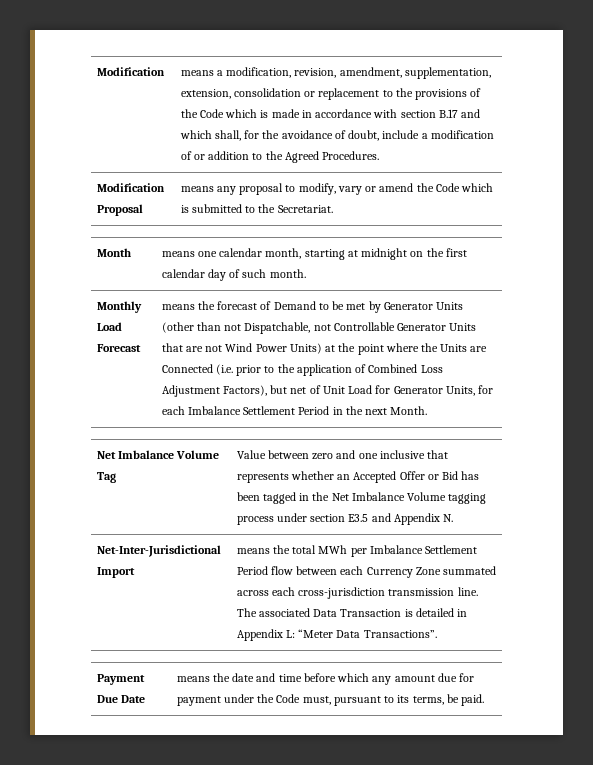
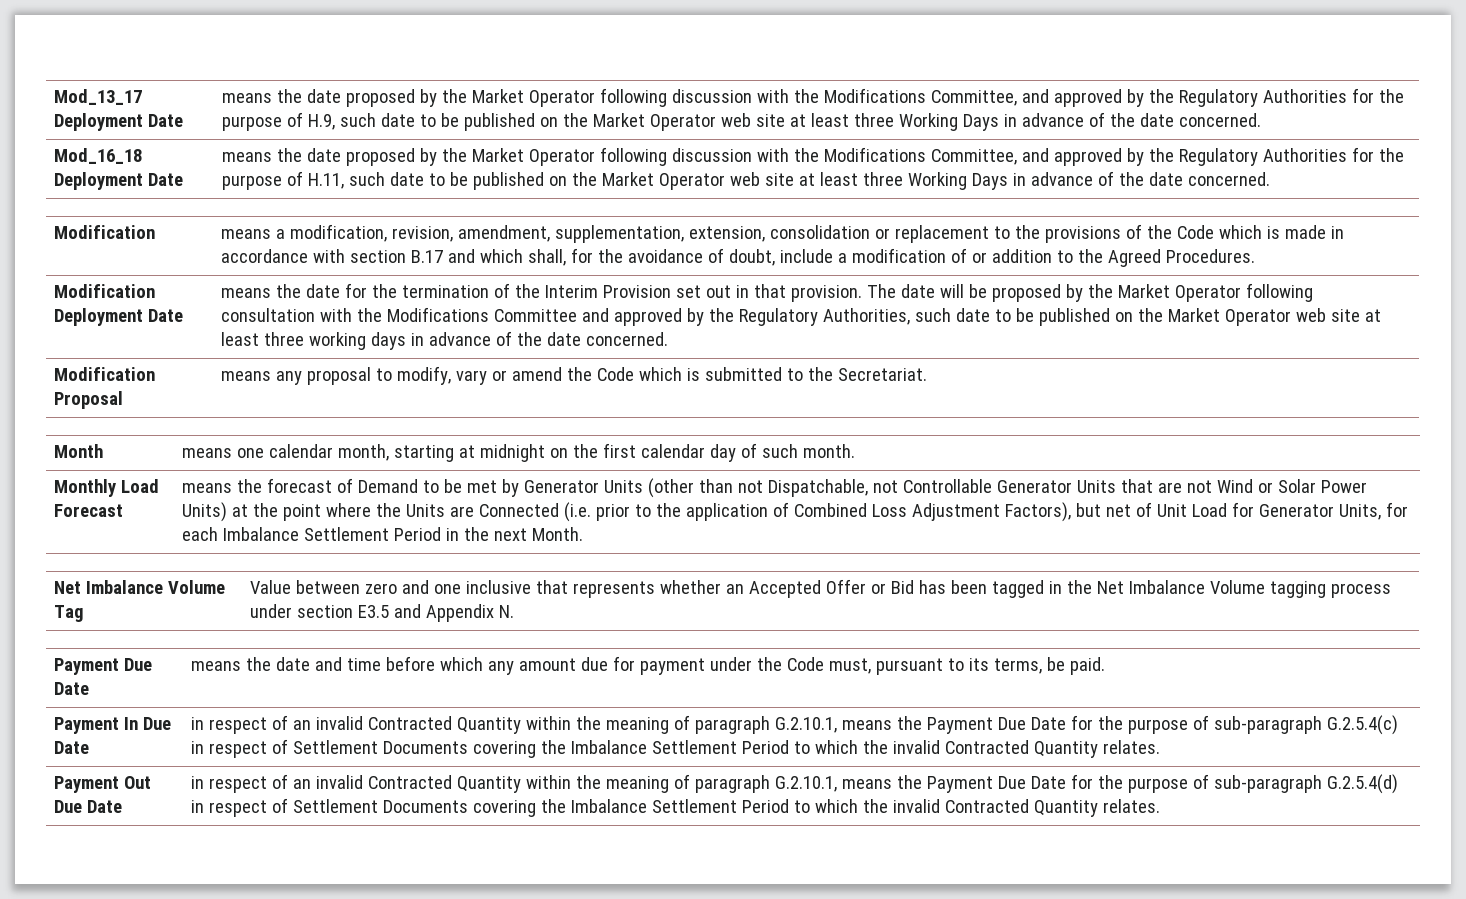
+ Mod_13_17 Deployment Date | means the date proposed by the Market Operator following discussion with the Modifications Committee, and approved by the Regulatory Authorities for the purpose of H.9, such date to be published on the Market Operator web site at least three Working Days in advance of the date concerned.
+ Mod_16_18 Deployment Date | means the date proposed by the Market Operator following discussion with the Modifications Committee, and approved by the Regulatory Authorities for the purpose of H.11, such date to be published on the Market Operator web site at least three Working Days in advance of the date concerned.
+ Modification Deployment Date | means the date for the termination of the Interim Provision set out in that provision. The date will be proposed by the Market Operator following consultation with the Modifications Committee and approved by the Regulatory Authorities, such date to be published on the Market Operator web site at least three working days in advance of the date concerned.
- means the forecast of Demand to be met by Generator Units (other than not Dispatchable, not Controllable Generator Units that are not Wind Power Units) at the point where the Units are Connected (i.e. prior to the application of Combined Loss Adjustment Factors), but net of Unit Load for Generator Units, for each Imbalance Settlement Period in the next Month.
+ means the forecast of Demand to be met by Generator Units (other than not Dispatchable, not Controllable Generator Units that are not Wind or Solar Power Units) at the point where the Units are Connected (i.e. prior to the application of Combined Loss Adjustment Factors), but net of Unit Load for Generator Units, for each Imbalance Settlement Period in the next Month.
- Net-Inter-Jurisdictional Import | means the total MWh per Imbalance Settlement Period flow between each Currency Zone summated across each cross-jurisdiction transmission line. The associated Data Transaction is detailed in Appendix L: “Meter Data Transactions”.
+ Payment In Due Date | in respect of an invalid Contracted Quantity within the meaning of paragraph G.2.10.1, means the Payment Due Date for the purpose of sub-paragraph G.2.5.4(c) in respect of Settlement Documents covering the Imbalance Settlement Period to which the invalid Contracted Quantity relates.
+ Payment Out Due Date | in respect of an invalid Contracted Quantity within the meaning of paragraph G.2.10.1, means the Payment Due Date for the purpose of sub-paragraph G.2.5.4(d) in respect of Settlement Documents covering the Imbalance Settlement Period to which the invalid Contracted Quantity relates.

